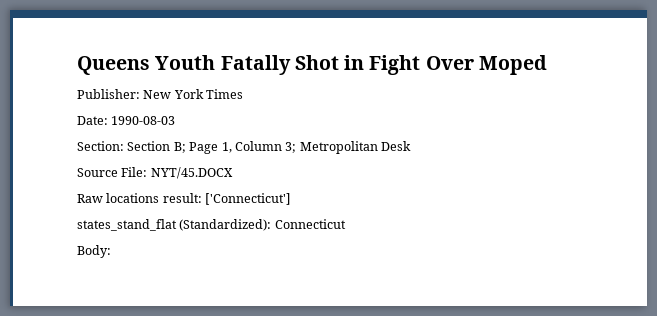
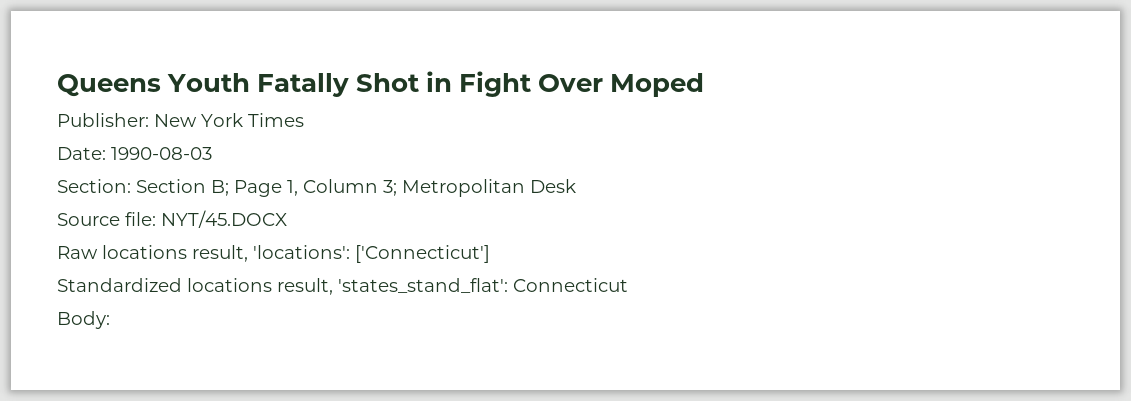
- Source File: NYT/45.DOCX
+ Source file: NYT/45.DOCX
- Raw locations result: ['Connecticut']
+ Raw locations result, 'locations': ['Connecticut']
- states_stand_flat (Standardized): Connecticut
+ Standardized locations result, 'states_stand_flat': Connecticut

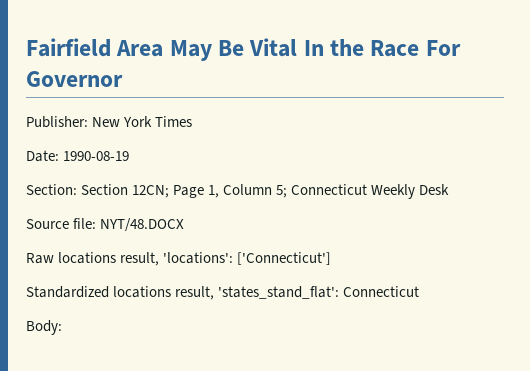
- Queens Youth Fatally Shot in Fight Over Moped
+ Fairfield Area May Be Vital In the Race For Governor
- Date: 1990-08-03
+ Date: 1990-08-19
- Section: Section B; Page 1, Column 3; Metropolitan Desk
+ Section: Section 12CN; Page 1, Column 5; Connecticut Weekly Desk
- Source file: NYT/45.DOCX
+ Source file: NYT/48.DOCX

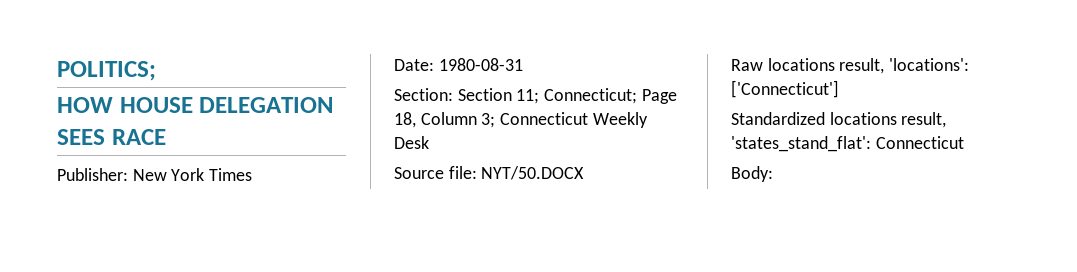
- Fairfield Area May Be Vital In the Race For Governor
+ POLITICS;
+ HOW HOUSE DELEGATION SEES RACE
- Date: 1990-08-19
+ Date: 1980-08-31
- Section: Section 12CN; Page 1, Column 5; Connecticut Weekly Desk
+ Section: Section 11; Connecticut; Page 18, Column 3; Connecticut Weekly Desk
- Source file: NYT/48.DOCX
+ Source file: NYT/50.DOCX

